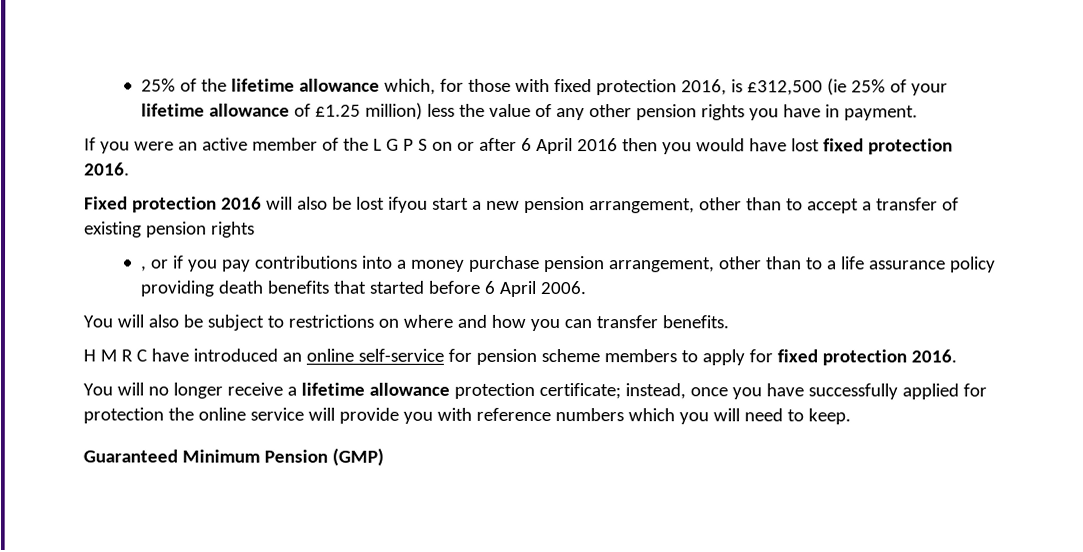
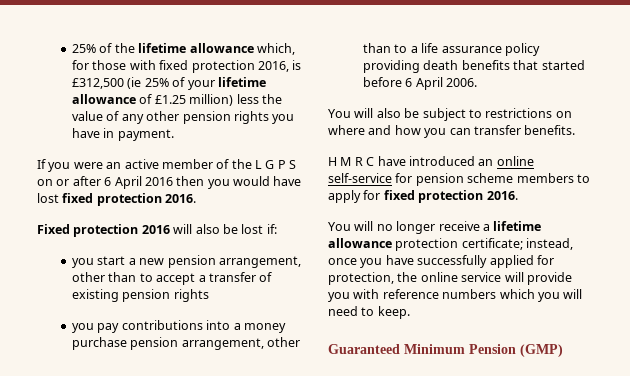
- Fixed protection 2016 will also be lost ifyou start a new pension arrangement, other than to accept a transfer of existing pension rights
+ Fixed protection 2016 will also be lost if:
+ you start a new pension arrangement, other than to accept a transfer of existing pension rights
- , or if you pay contributions into a money purchase pension arrangement, other than to a life assurance policy providing death benefits that started before 6 April 2006.
+ you pay contributions into a money purchase pension arrangement, other than to a life assurance policy providing death benefits that started before 6 April 2006.
- You will no longer receive a lifetime allowance protection certificate; instead, once you have successfully applied for protection the online service will provide you with reference numbers which you will need to keep.
+ You will no longer receive a lifetime allowance protection certificate; instead, once you have successfully applied for protection, the online service will provide you with reference numbers which you will need to keep.

